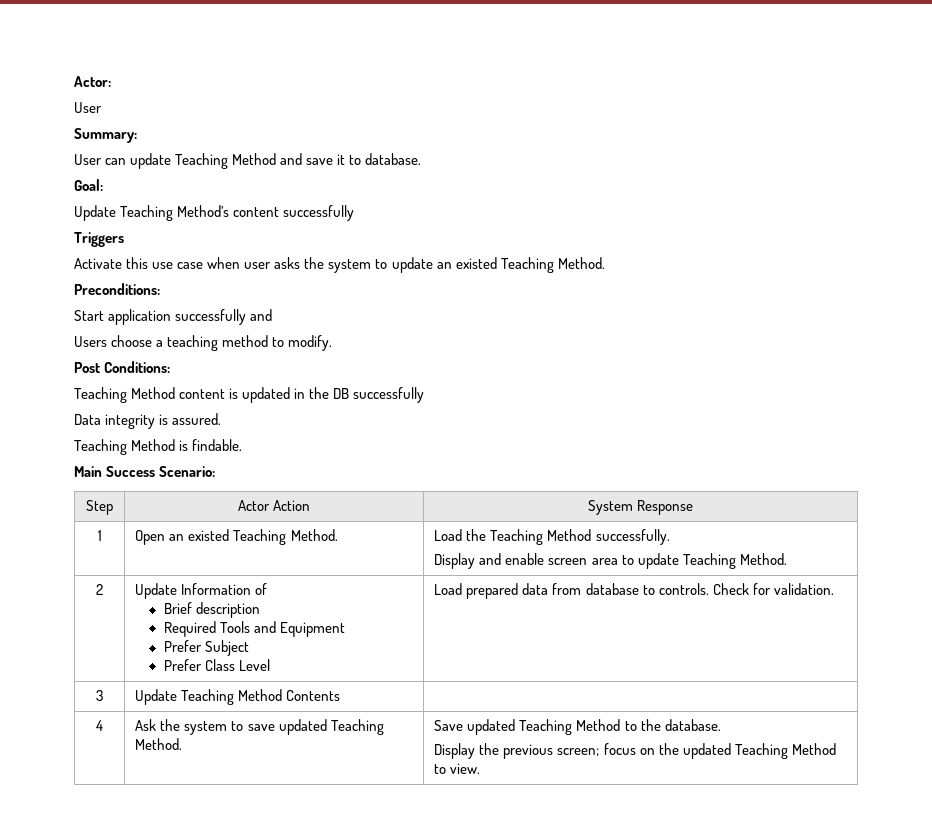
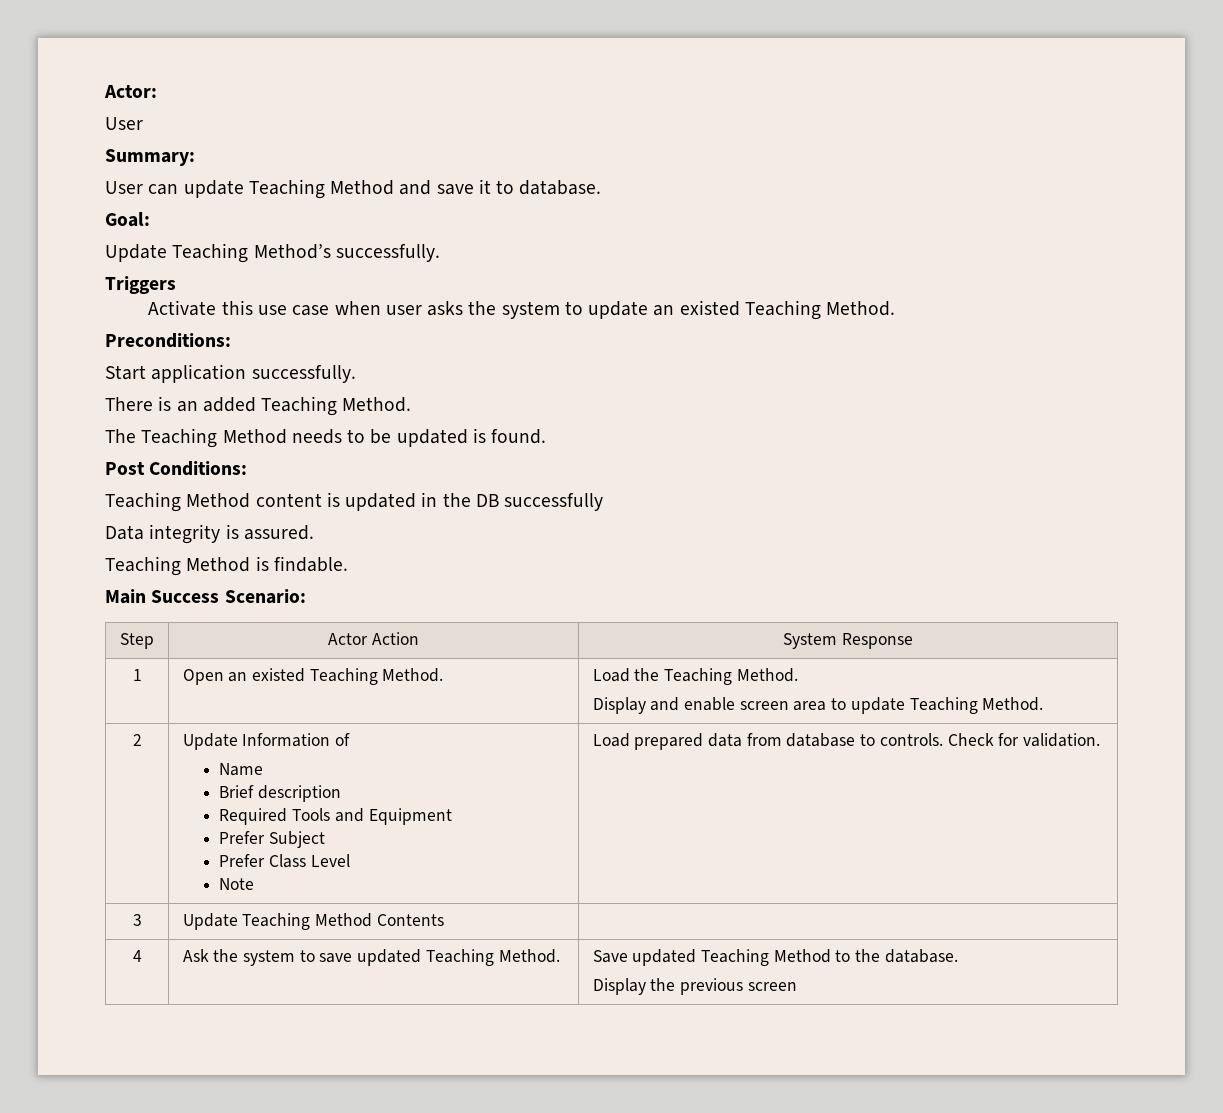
- Update Teaching Method’s content successfully
+ Update Teaching Method’s successfully.
- Start application successfully and
- Users choose a teaching method to modify.
+ Start application successfully.
+ There is an added Teaching Method.
+ The Teaching Method needs to be updated is found.
- 1 | Open an existed Teaching Method. | Load the Teaching Method successfully.
+ 1 | Open an existed Teaching Method. | Load the Teaching Method.
  2 | Update Information of
+ Name
  Brief description
  Required Tools and Equipment
  Prefer Subject
- Prefer Class Level | Load prepared data from database to controls. Check for validation.
+ Prefer Class Level
+ Note | Load prepared data from database to controls. Check for validation.
  4 | Ask the system to save updated Teaching Method. | Save updated Teaching Method to the database.
- Display the previous screen; focus on the updated Teaching Method to view.
+ Display the previous screen

